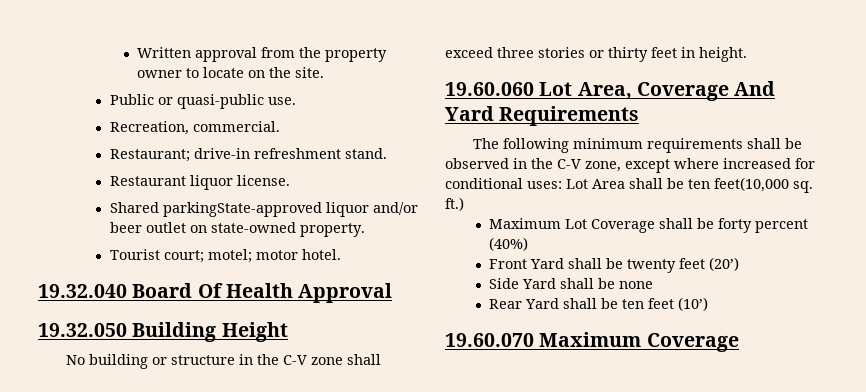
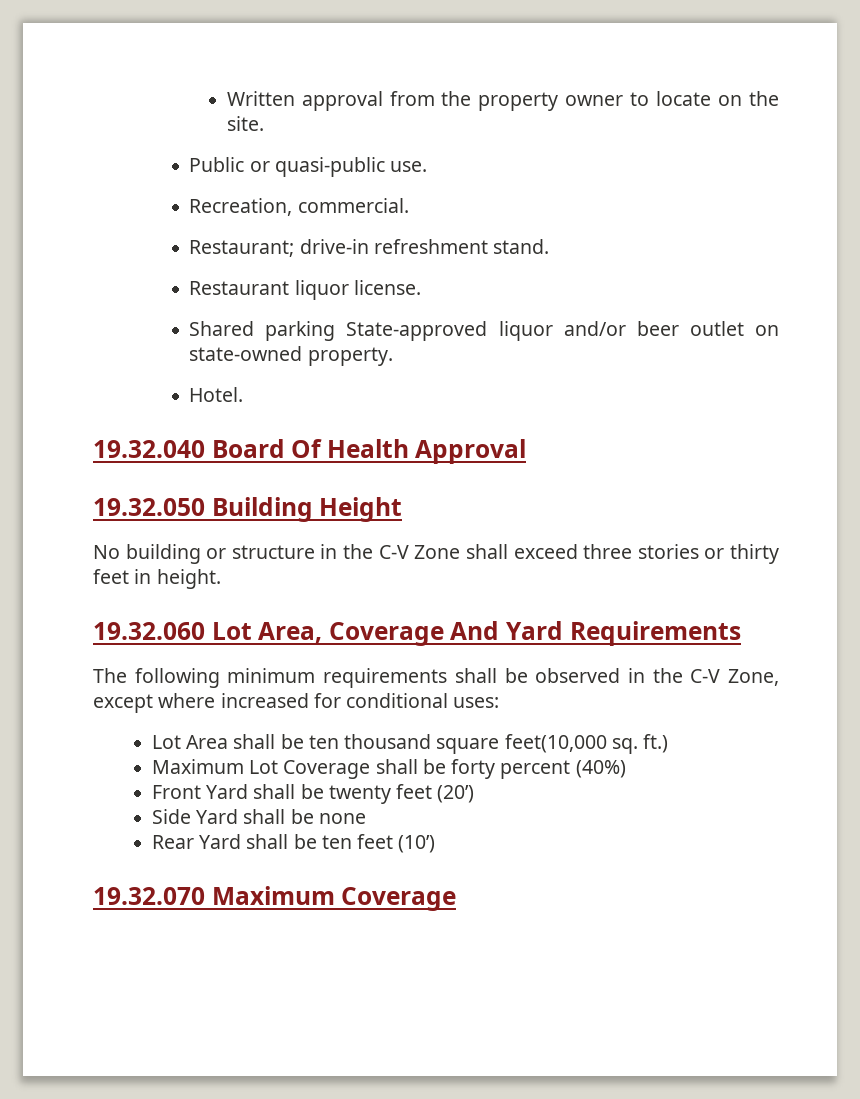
- Shared parkingState-approved liquor and/or beer outlet on state-owned property.
+ Shared parking State-approved liquor and/or beer outlet on state-owned property.
- Tourist court; motel; motor hotel.
+ Hotel.
- No building or structure in the C-V zone shall exceed three stories or thirty feet in height.
+ No building or structure in the C-V Zone shall exceed three stories or thirty feet in height.
- 19.60.060 Lot Area, Coverage And Yard Requirements
+ 19.32.060 Lot Area, Coverage And Yard Requirements
- The following minimum requirements shall be observed in the C-V zone, except where increased for conditional uses: Lot Area shall be ten feet(10,000 sq. ft.)
+ The following minimum requirements shall be observed in the C-V Zone, except where increased for conditional uses:
+ Lot Area shall be ten thousand square feet(10,000 sq. ft.)
- 19.60.070 Maximum Coverage
+ 19.32.070 Maximum Coverage

